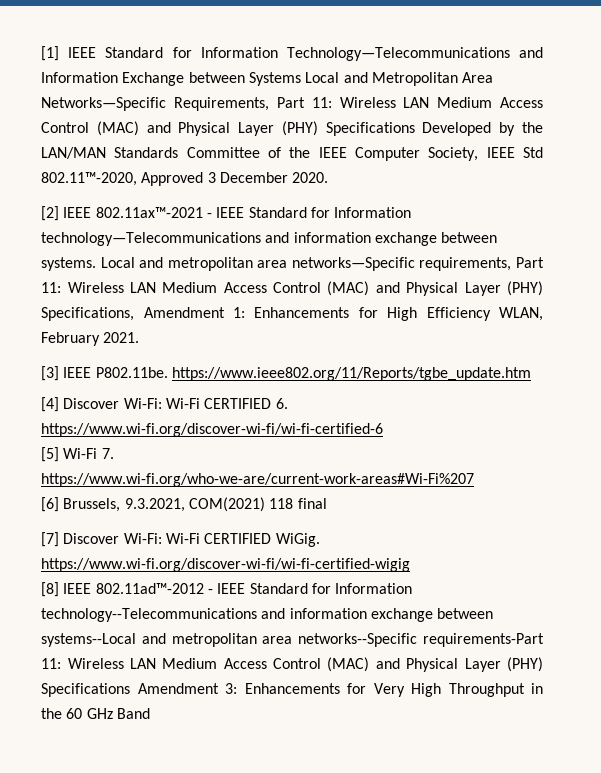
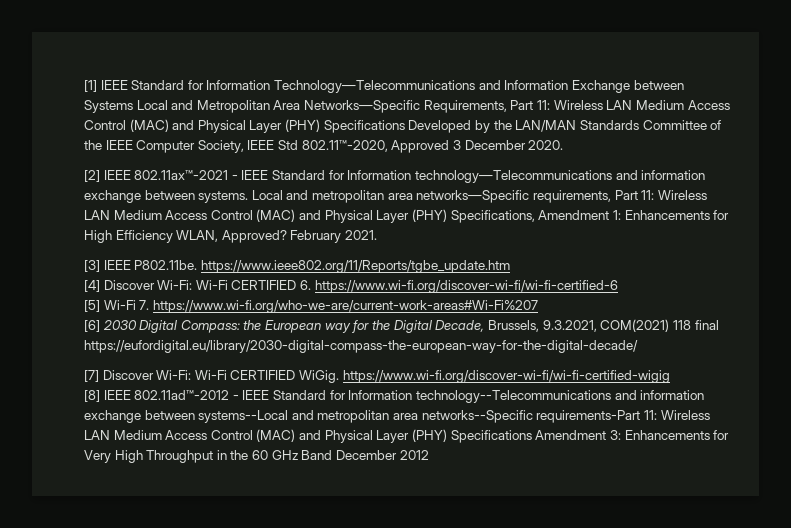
- Local and metropolitan area networks—Specific requirements, Part 11: Wireless LAN Medium Access Control (MAC) and Physical Layer (PHY) Specifications, Amendment 1: Enhancements for High Efficiency WLAN, February 2021.
+ Local and metropolitan area networks—Specific requirements, Part 11: Wireless LAN Medium Access Control (MAC) and Physical Layer (PHY) Specifications, Amendment 1: Enhancements for High Efficiency WLAN, Approved? February 2021.
- [6] Brussels, 9.3.2021, COM(2021) 118 final
+ [6] 2030 Digital Compass: the European way for the Digital Decade, Brussels, 9.3.2021, COM(2021) 118 final https://eufordigital.eu/library/2030-digital-compass-the-european-way-for-the-digital-decade/
- [8] IEEE 802.11ad™-2012 - IEEE Standard for Information technology--Telecommunications and information exchange between systems--Local and metropolitan area networks--Specific requirements-Part 11: Wireless LAN Medium Access Control (MAC) and Physical Layer (PHY) Specifications Amendment 3: Enhancements for Very High Throughput in the 60 GHz Band
+ [8] IEEE 802.11ad™-2012 - IEEE Standard for Information technology--Telecommunications and information exchange between systems--Local and metropolitan area networks--Specific requirements-Part 11: Wireless LAN Medium Access Control (MAC) and Physical Layer (PHY) Specifications Amendment 3: Enhancements for Very High Throughput in the 60 GHz Band December 2012

